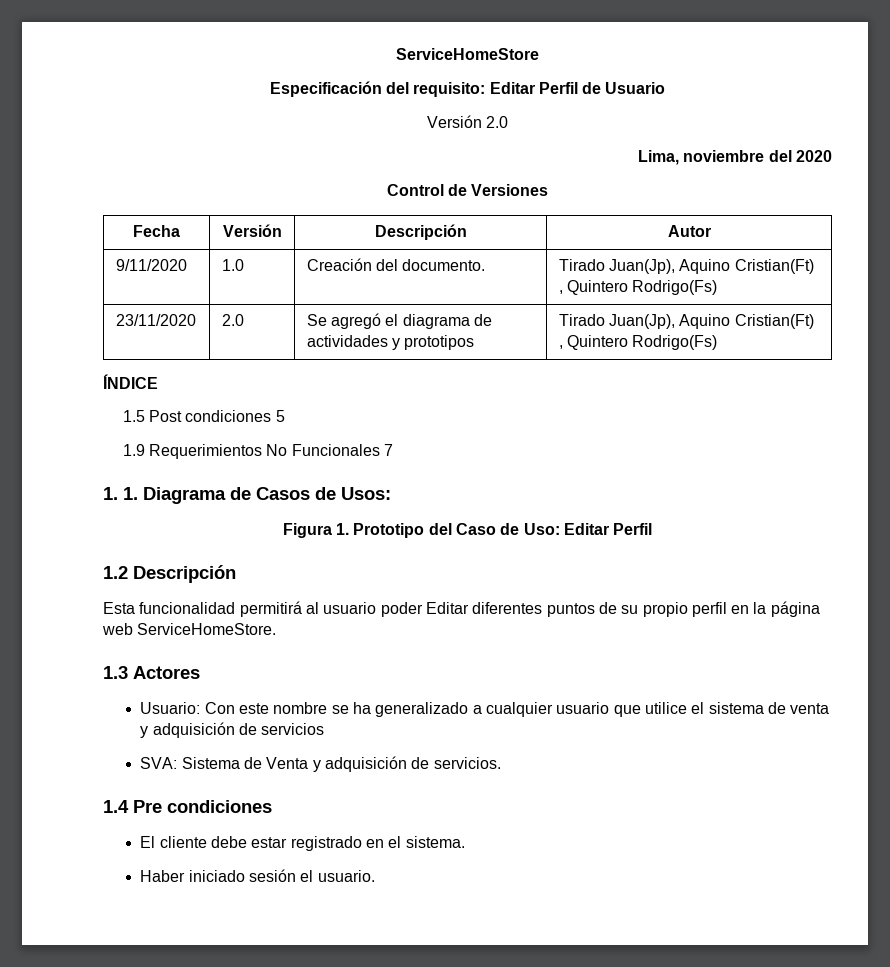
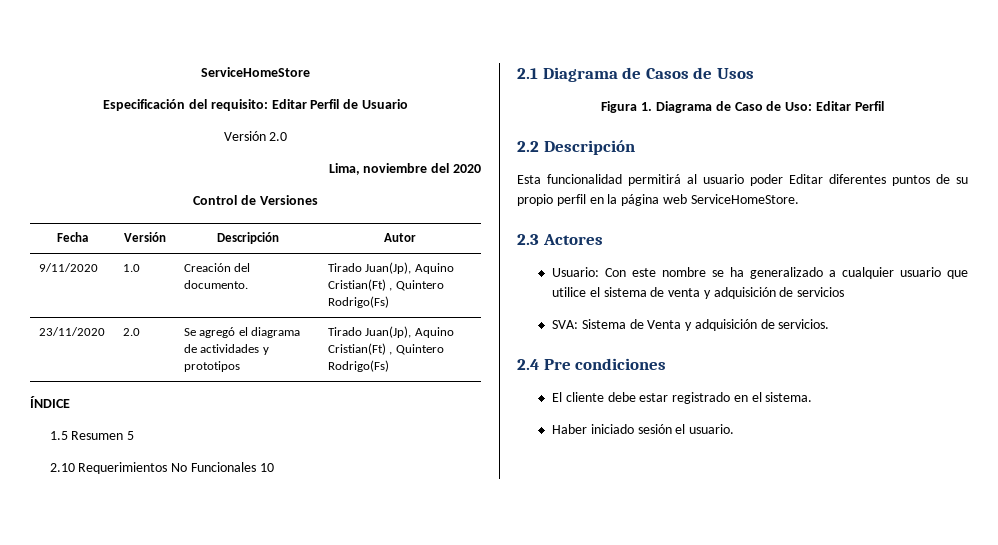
- 1.5 Post condiciones 5
+ 1.5 Resumen 5
- 1.9 Requerimientos No Funcionales 7
- 1. 1. Diagrama de Casos de Usos:
+ 2.10 Requerimientos No Funcionales 10
+ 2.1 Diagrama de Casos de Usos
- Figura 1. Prototipo del Caso de Uso: Editar Perfil
+ Figura 1. Diagrama de Caso de Uso: Editar Perfil
- 1.2 Descripción
+ 2.2 Descripción
- 1.3 Actores
+ 2.3 Actores
- 1.4 Pre condiciones
+ 2.4 Pre condiciones

